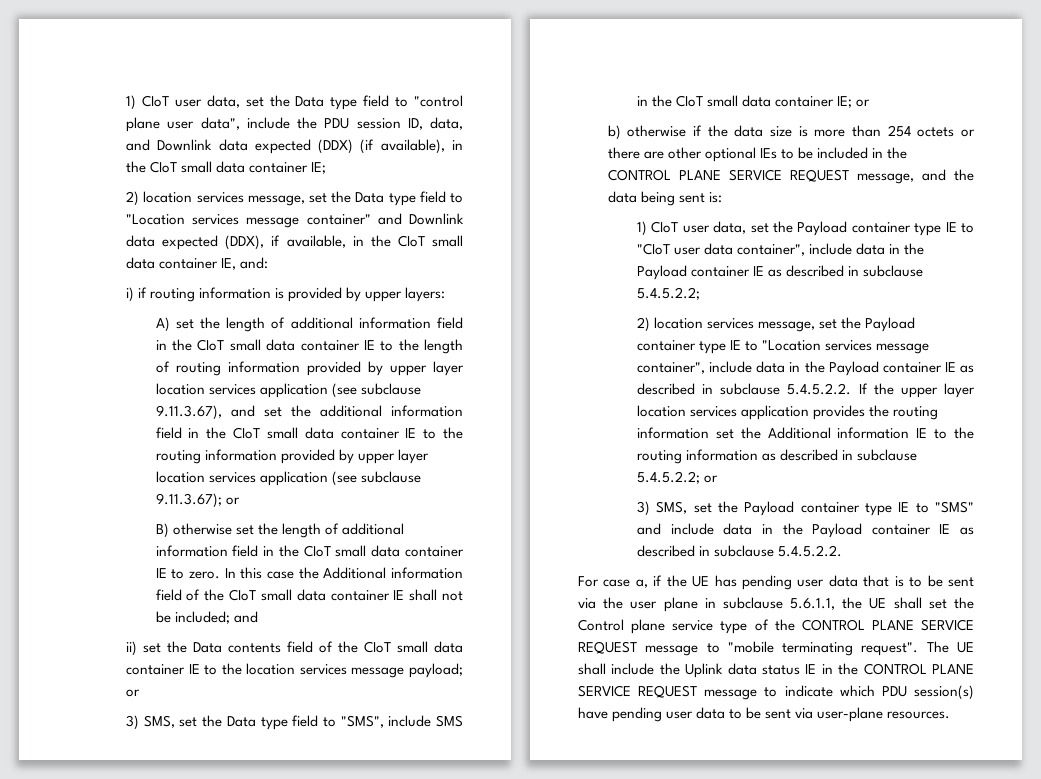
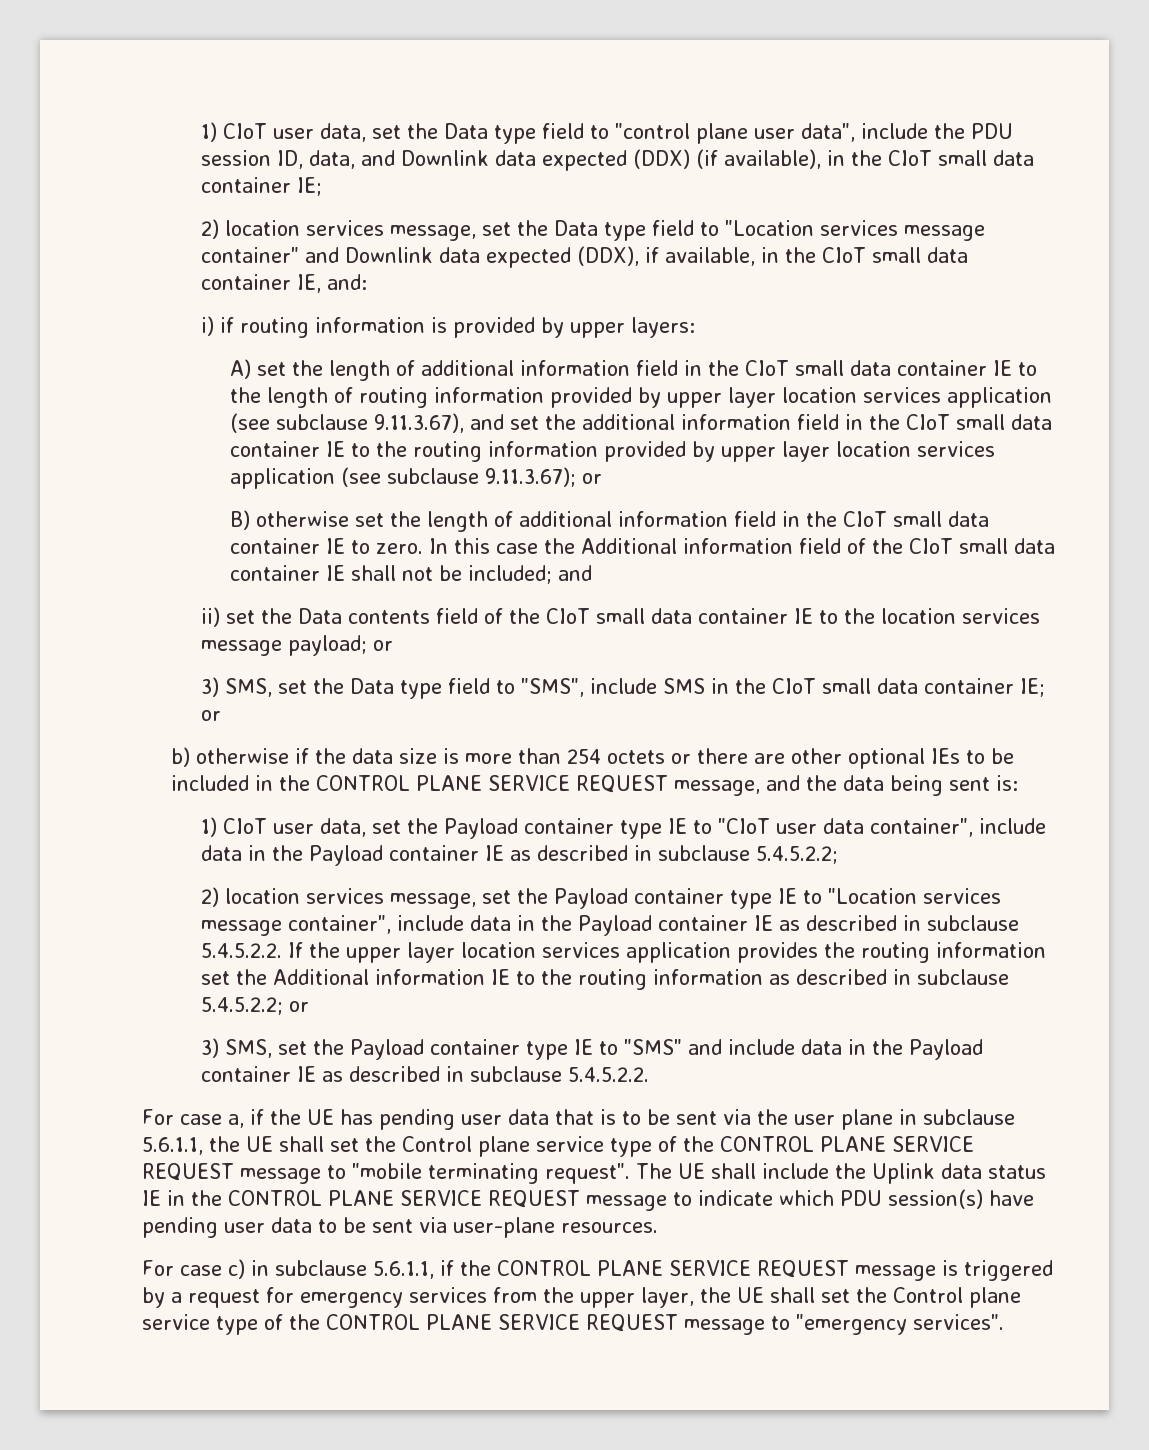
+ For case c) in subclause 5.6.1.1, if the CONTROL PLANE SERVICE REQUEST message is triggered by a request for emergency services from the upper layer, the UE shall set the Control plane service type of the CONTROL PLANE SERVICE REQUEST message to "emergency services".

